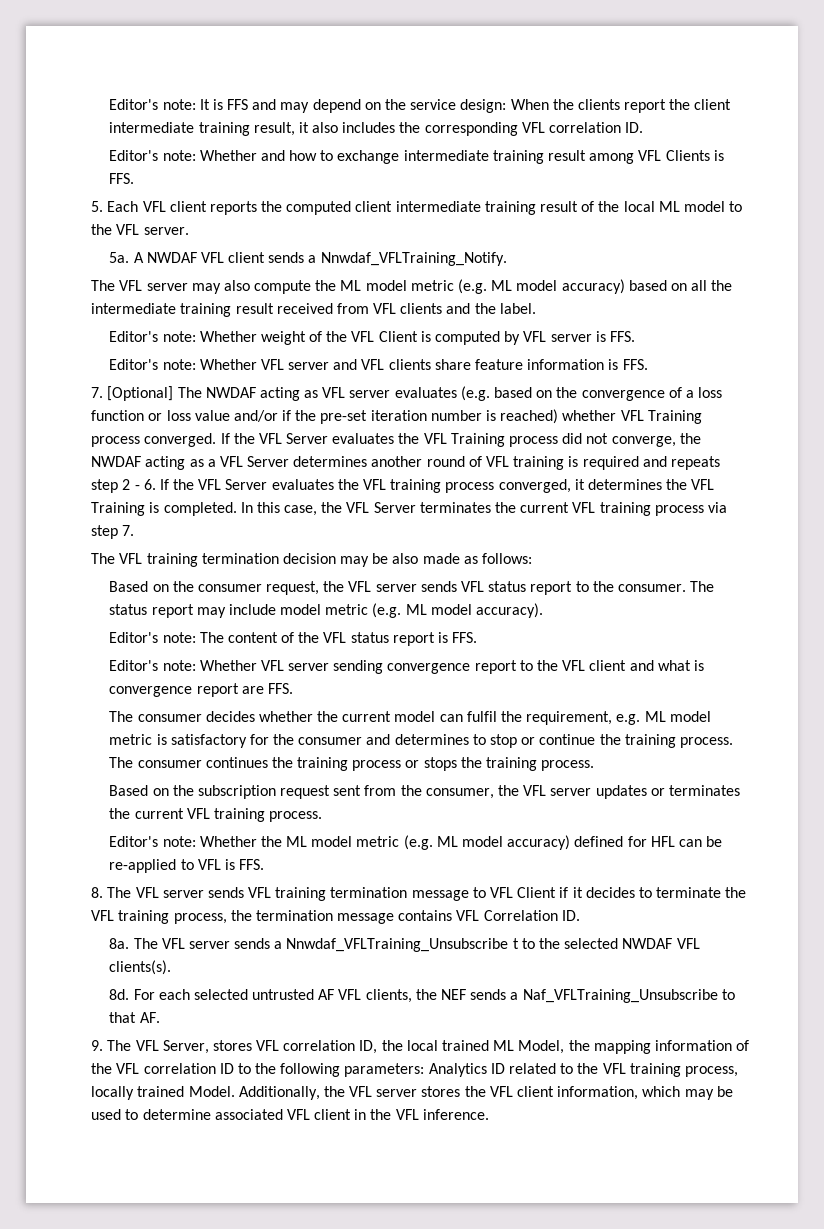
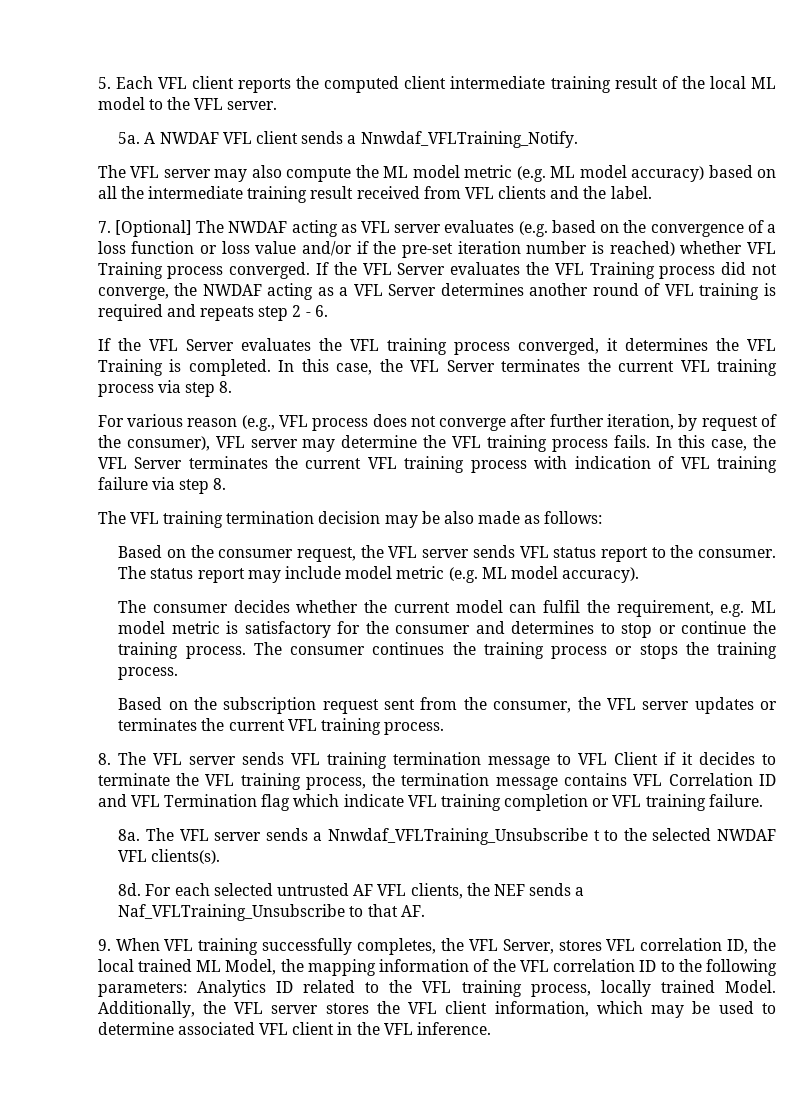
- Editor's note: It is FFS and may depend on the service design: When the clients report the client intermediate training result, it also includes the corresponding VFL correlation ID.
- Editor's note: Whether and how to exchange intermediate training result among VFL Clients is FFS.
- Editor's note: Whether weight of the VFL Client is computed by VFL server is FFS.
- Editor's note: Whether VFL server and VFL clients share feature information is FFS.
- If the VFL Server evaluates the VFL Training process did not converge, the NWDAF acting as a VFL Server determines another round of VFL training is required and repeats step 2 - 6. If the VFL Server evaluates the VFL training process converged, it determines the VFL Training is completed.
+ If the VFL Server evaluates the VFL Training process did not converge, the NWDAF acting as a VFL Server determines another round of VFL training is required and repeats step 2 - 6.
+ If the VFL Server evaluates the VFL training process converged, it determines the VFL Training is completed.
- In this case, the VFL Server terminates the current VFL training process via step 7.
+ In this case, the VFL Server terminates the current VFL training process via step 8.
+ For various reason (e.g., VFL process does not converge after further iteration, by request of the consumer), VFL server may determine the VFL training process fails. In this case, the VFL Server terminates the current VFL training process with indication of VFL training failure via step 8.
- Editor's note: The content of the VFL status report is FFS.
- Editor's note: Whether VFL server sending convergence report to the VFL client and what is convergence report are FFS.
- Editor's note: Whether the ML model metric (e.g. ML model accuracy) defined for HFL can be re-applied to VFL is FFS.
- 8. The VFL server sends VFL training termination message to VFL Client if it decides to terminate the VFL training process, the termination message contains VFL Correlation ID.
+ 8. The VFL server sends VFL training termination message to VFL Client if it decides to terminate the VFL training process, the termination message contains VFL Correlation ID and VFL Termination flag which indicate VFL training completion or VFL training failure.
- 9. The VFL Server, stores VFL correlation ID, the local trained ML Model, the mapping information of the VFL correlation ID to the following parameters: Analytics ID related to the VFL training process, locally trained Model.
+ 9. When VFL training successfully completes, the VFL Server, stores VFL correlation ID, the local trained ML Model, the mapping information of the VFL correlation ID to the following parameters: Analytics ID related to the VFL training process, locally trained Model.

